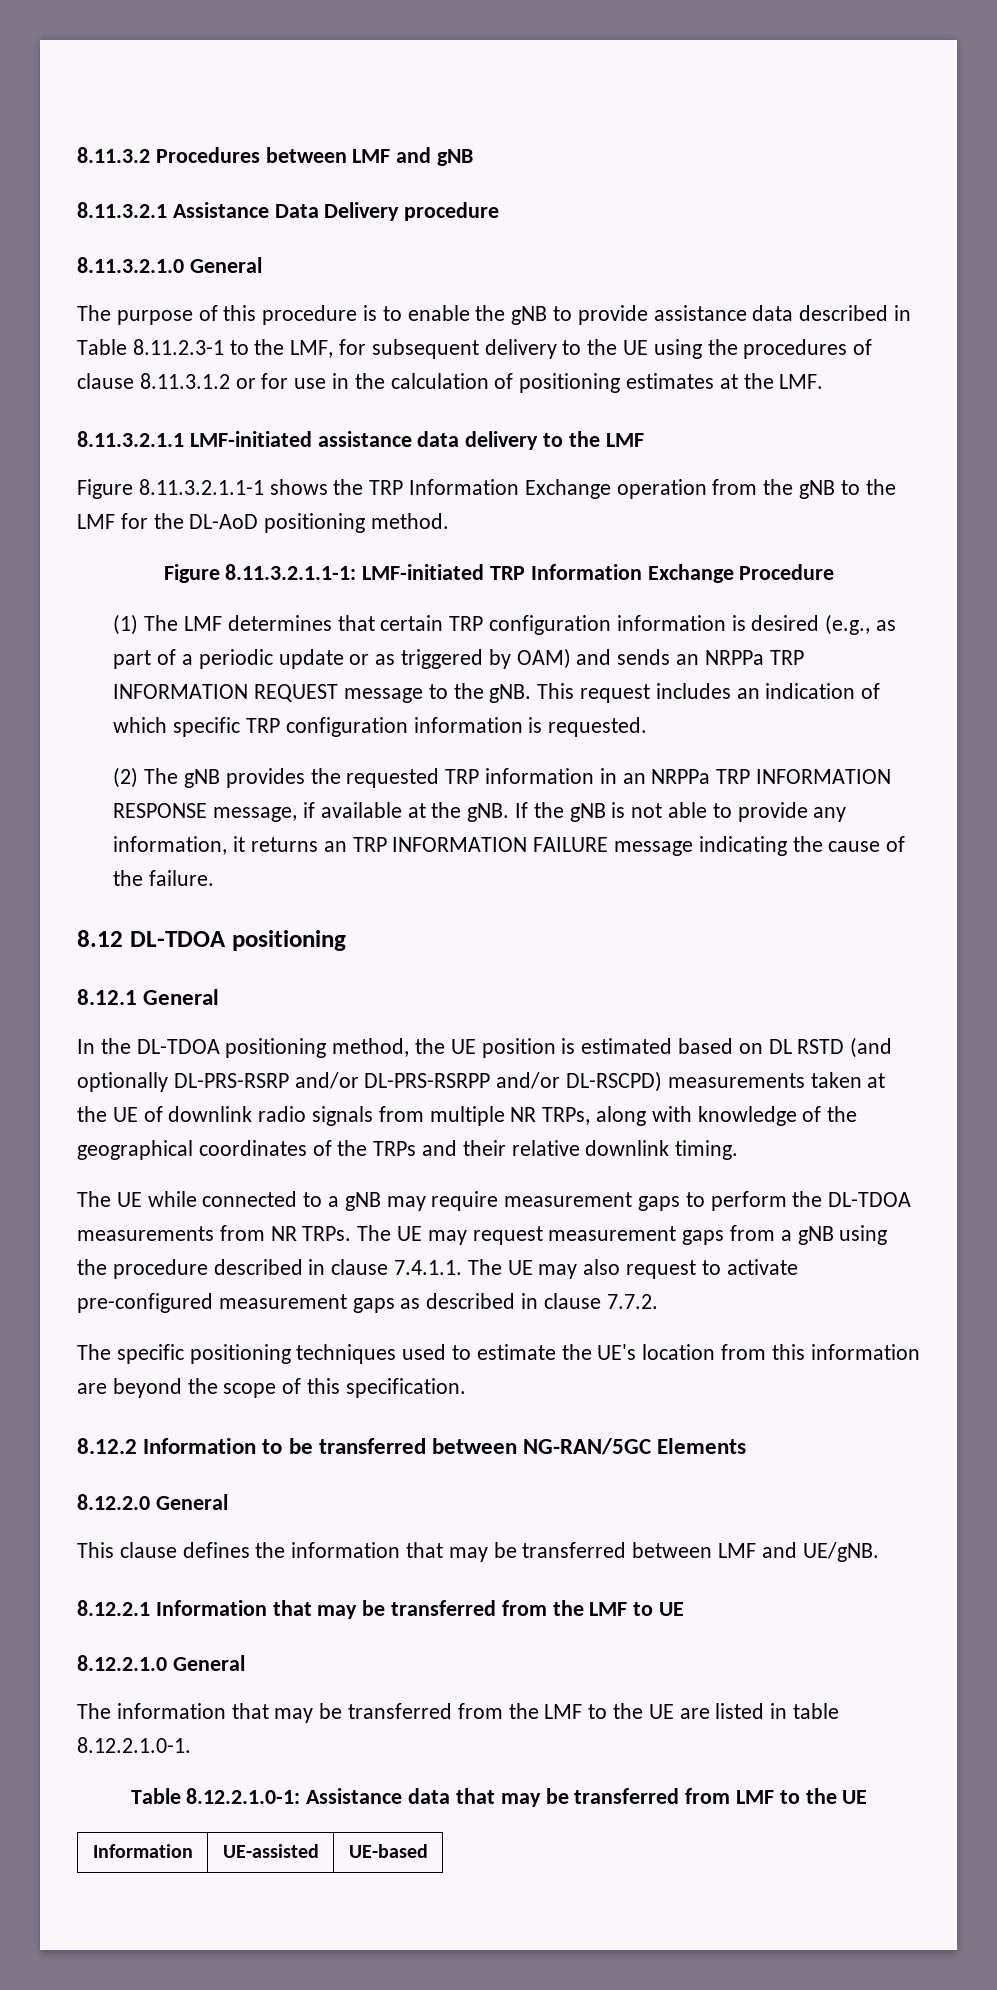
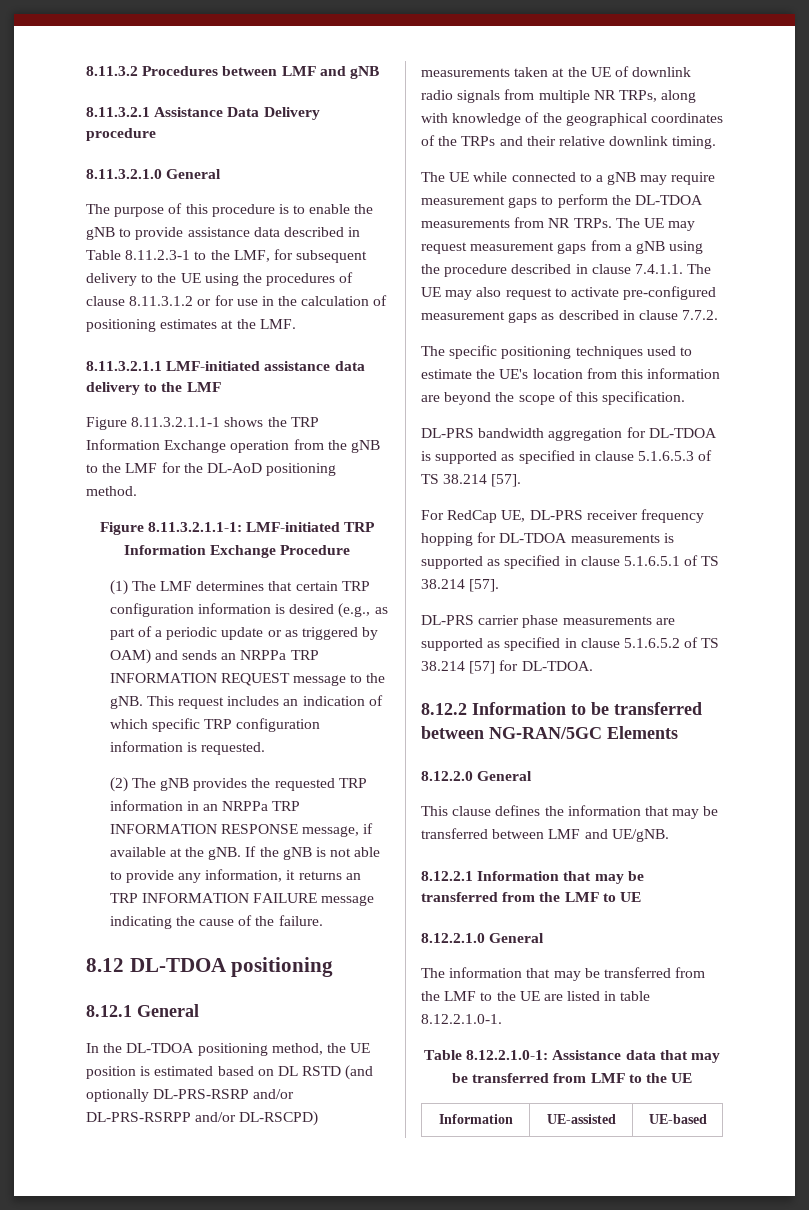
+ DL-PRS bandwidth aggregation for DL-TDOA is supported as specified in clause 5.1.6.5.3 of TS 38.214 [57].
+ For RedCap UE, DL-PRS receiver frequency hopping for DL-TDOA measurements is supported as specified in clause 5.1.6.5.1 of TS 38.214 [57].
+ DL-PRS carrier phase measurements are supported as specified in clause 5.1.6.5.2 of TS 38.214 [57] for DL-TDOA.

